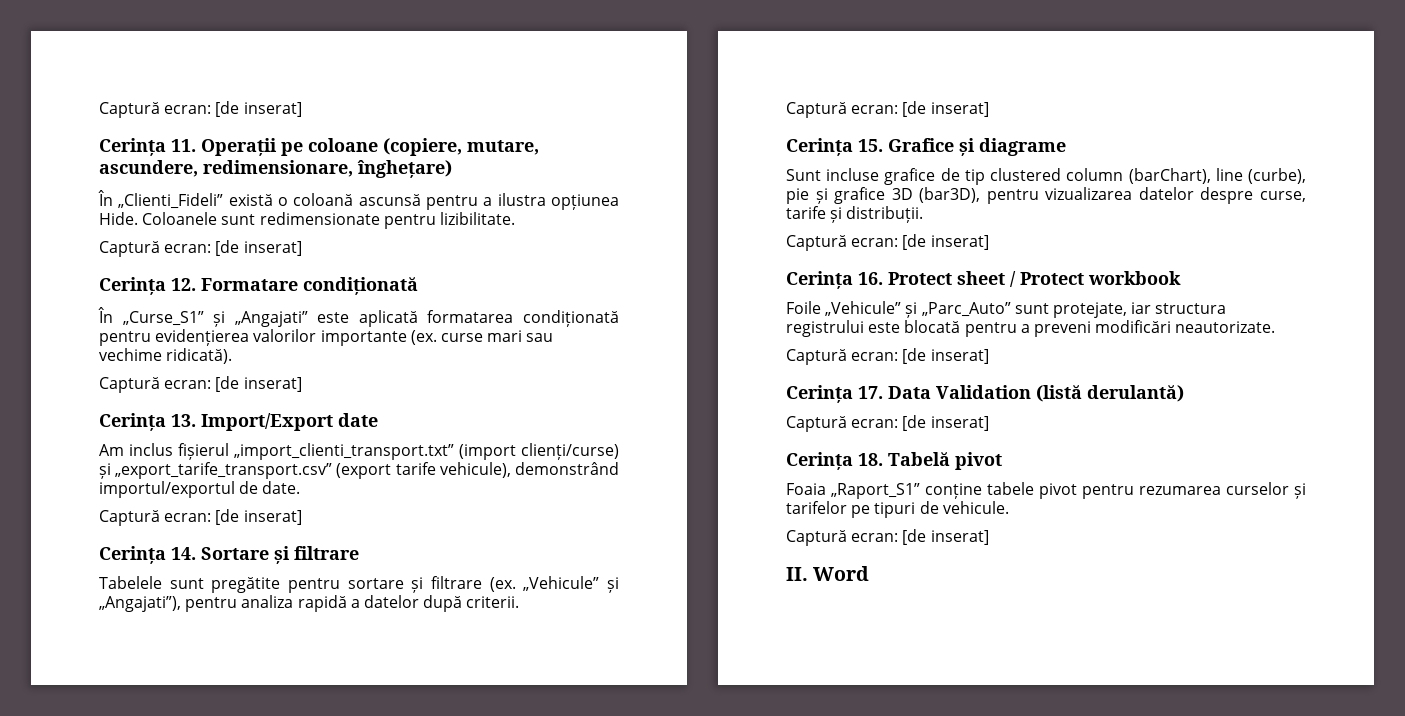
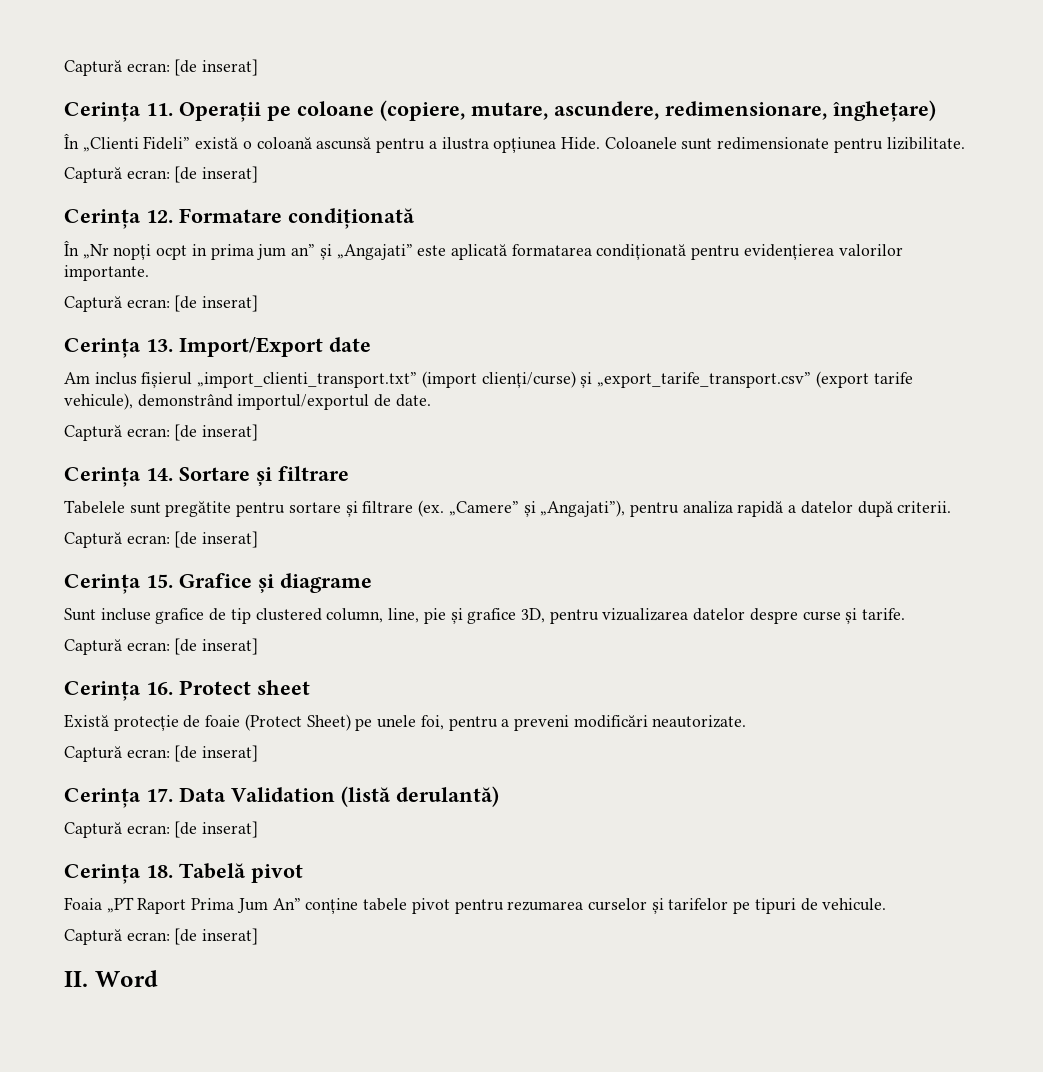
- În „Clienti_Fideli” există o coloană ascunsă pentru a ilustra opțiunea Hide.
+ În „Clienti Fideli” există o coloană ascunsă pentru a ilustra opțiunea Hide.
- În „Curse_S1” și „Angajati” este aplicată formatarea condiționată pentru evidențierea valorilor importante (ex. curse mari sau vechime ridicată).
+ În „Nr nopți ocpt in prima jum an” și „Angajati” este aplicată formatarea condiționată pentru evidențierea valorilor importante.
- „Vehicule” și „Angajati”), pentru analiza rapidă a datelor după criterii.
+ „Camere” și „Angajati”), pentru analiza rapidă a datelor după criterii.
- Sunt incluse grafice de tip clustered column (barChart), line (curbe), pie și grafice 3D (bar3D), pentru vizualizarea datelor despre curse, tarife și distribuții.
+ Sunt incluse grafice de tip clustered column, line, pie și grafice 3D, pentru vizualizarea datelor despre curse și tarife.
- Cerința 16. Protect sheet / Protect workbook
- Foile „Vehicule” și „Parc_Auto” sunt protejate, iar structura registrului este blocată pentru a preveni modificări neautorizate.
+ Cerința 16. Protect sheet
+ Există protecție de foaie (Protect Sheet) pe unele foi, pentru a preveni modificări neautorizate.
- Foaia „Raport_S1” conține tabele pivot pentru rezumarea curselor și tarifelor pe tipuri de vehicule.
+ Foaia „PT Raport Prima Jum An” conține tabele pivot pentru rezumarea curselor și tarifelor pe tipuri de vehicule.

